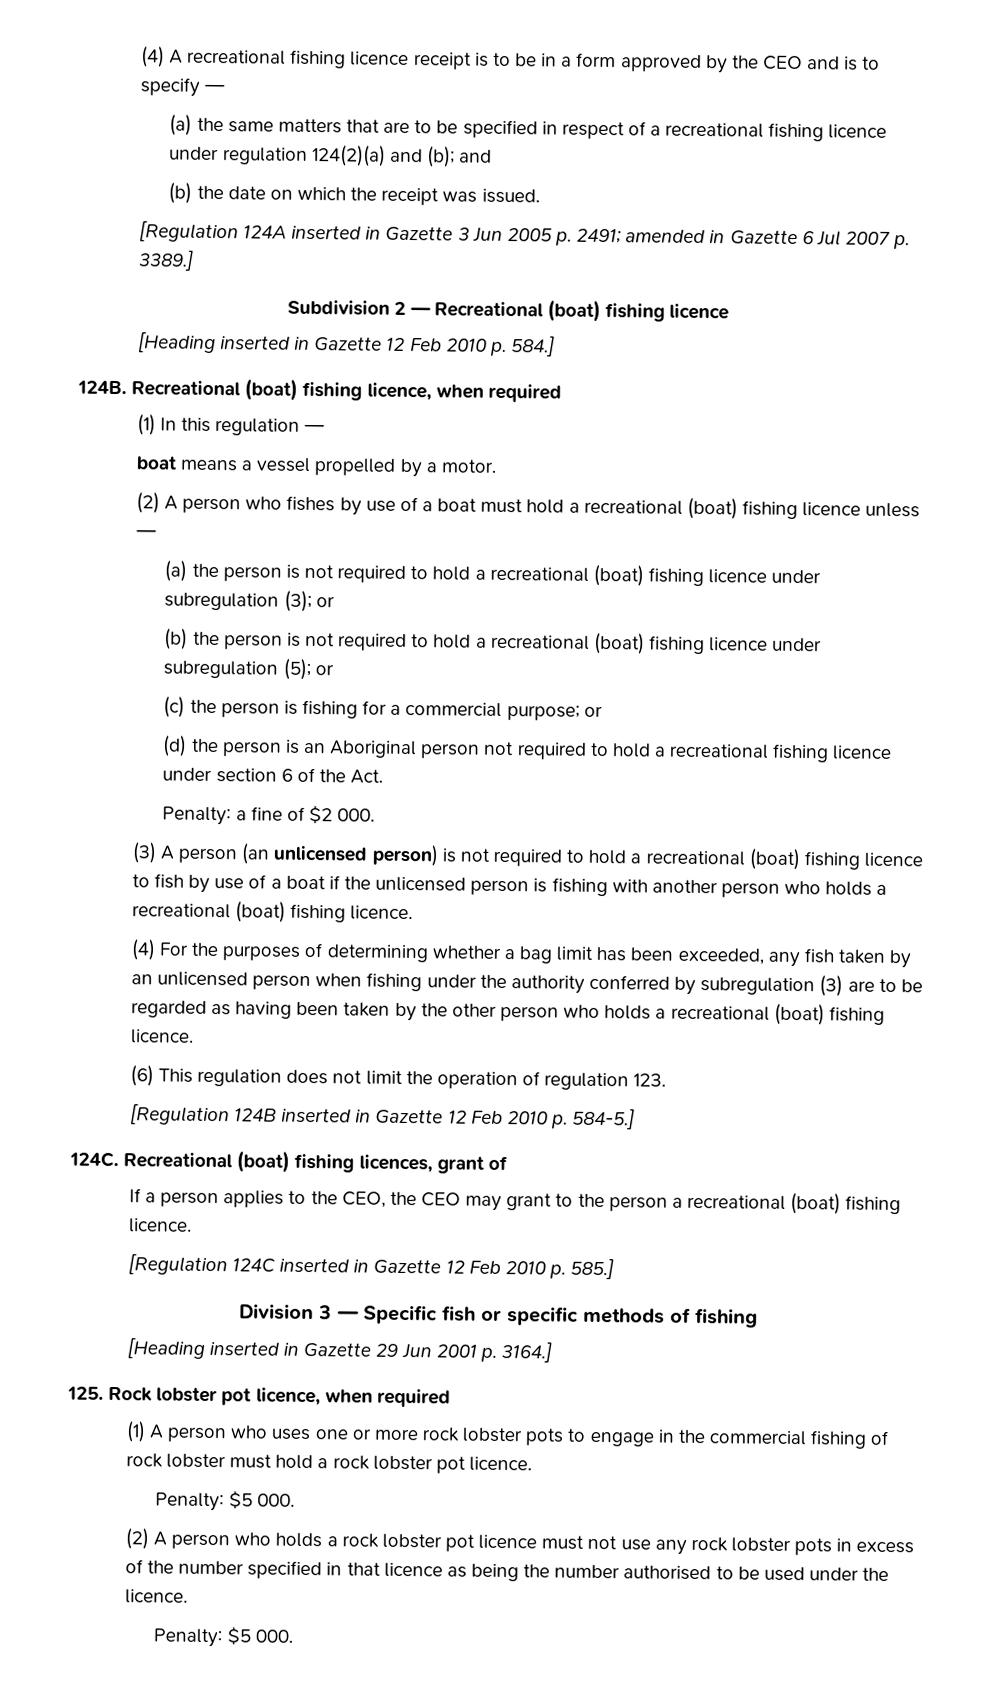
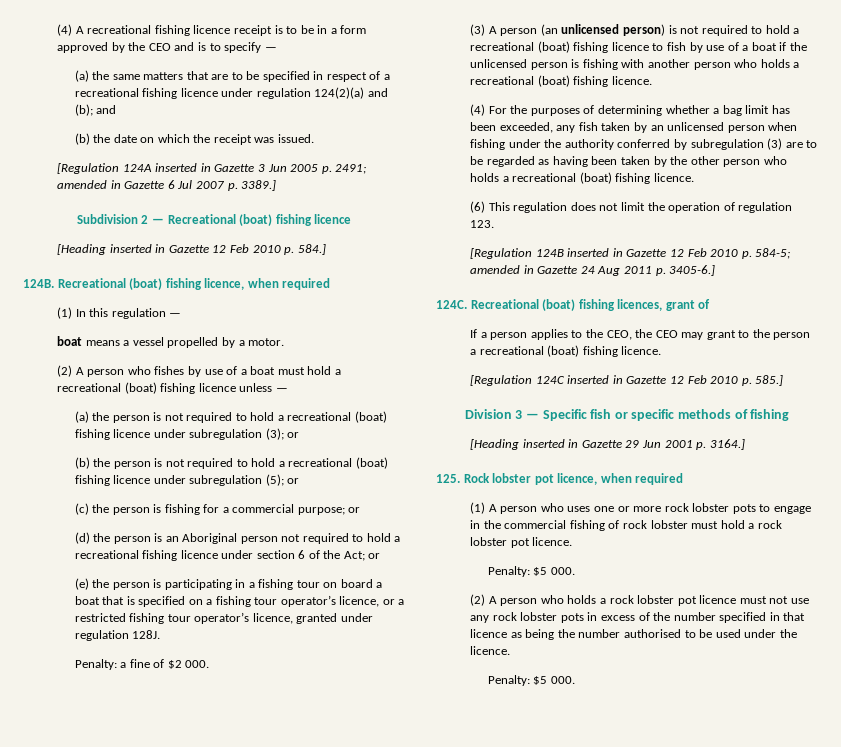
- (d) the person is an Aboriginal person not required to hold a recreational fishing licence under section 6 of the Act.
+ (d) the person is an Aboriginal person not required to hold a recreational fishing licence under section 6 of the Act; or
+ (e) the person is participating in a fishing tour on board a boat that is specified on a fishing tour operator’s licence, or a restricted fishing tour operator’s licence, granted under regulation 128J.
- [Regulation 124B inserted in Gazette 12 Feb 2010 p. 584-5.]
+ [Regulation 124B inserted in Gazette 12 Feb 2010 p. 584-5; amended in Gazette 24 Aug 2011 p. 3405-6.]

